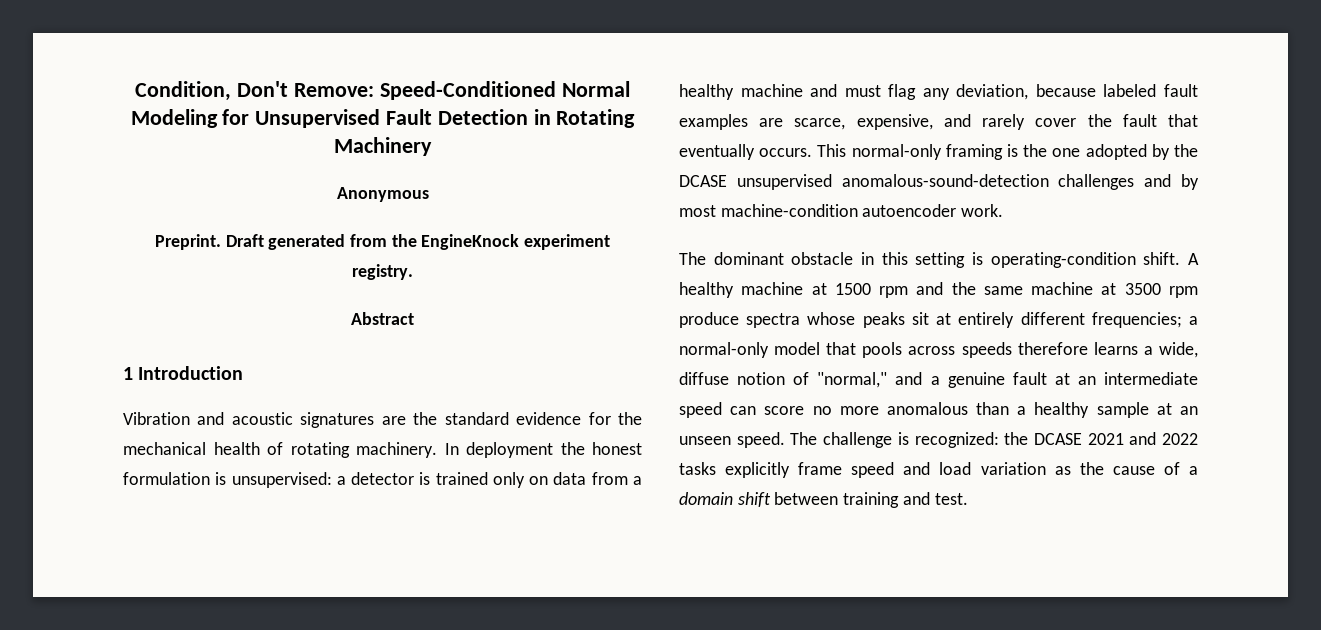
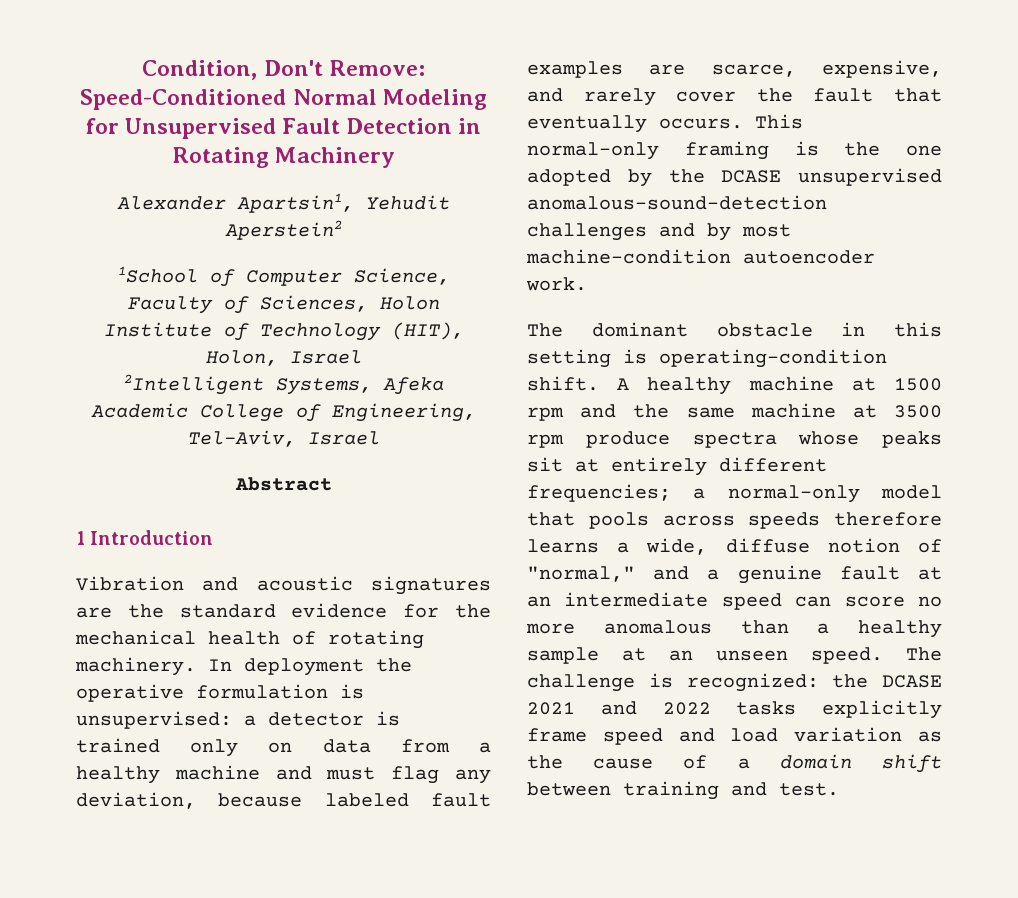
- Anonymous
- Preprint. Draft generated from the EngineKnock experiment registry.
+ Alexander Apartsin1, Yehudit Aperstein2
+ 1School of Computer Science, Faculty of Sciences, Holon Institute of Technology (HIT), Holon, Israel
+ 2Intelligent Systems, Afeka Academic College of Engineering, Tel-Aviv, Israel
- In deployment the honest formulation is unsupervised: a detector is trained only on data from a healthy machine and must flag any deviation, because labeled fault examples are scarce, expensive, and rarely cover the fault that eventually occurs.
+ In deployment the operative formulation is unsupervised: a detector is trained only on data from a healthy machine and must flag any deviation, because labeled fault examples are scarce, expensive, and rarely cover the fault that eventually occurs.

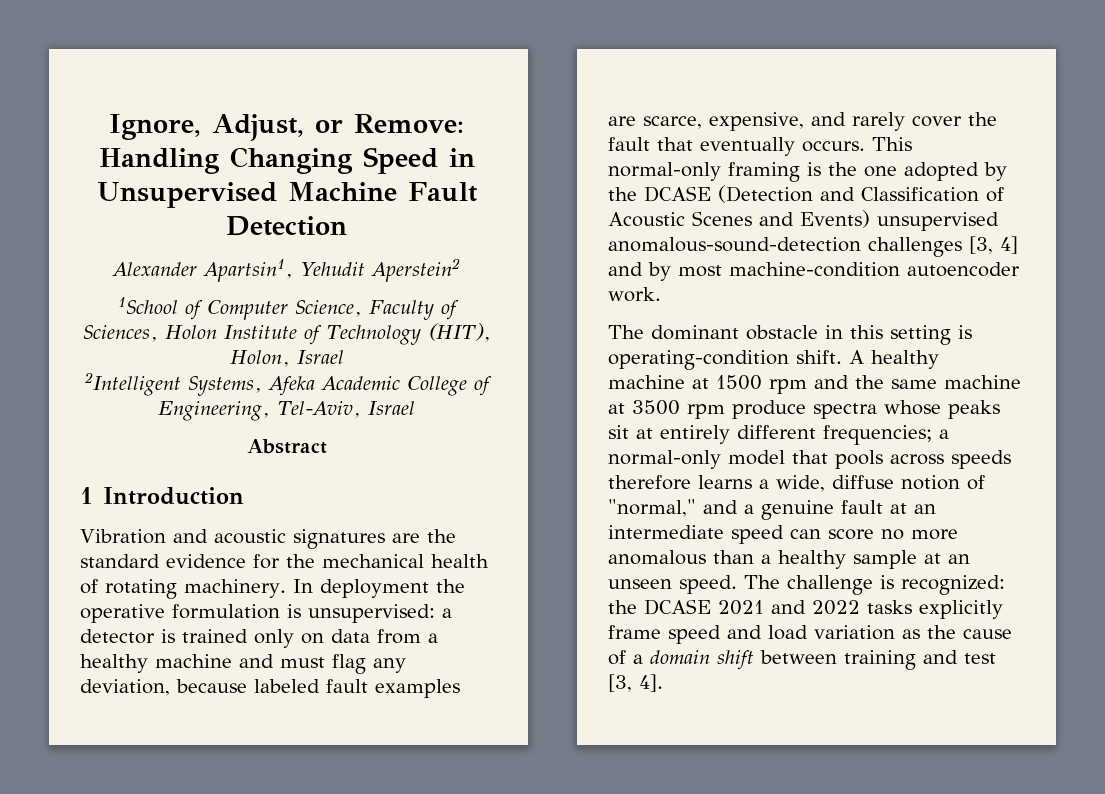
- Condition, Don't Remove: Speed-Conditioned Normal Modeling for Unsupervised Fault Detection in Rotating Machinery
+ Ignore, Adjust, or Remove: Handling Changing Speed in Unsupervised Machine Fault Detection
- This normal-only framing is the one adopted by the DCASE unsupervised anomalous-sound-detection challenges and by most machine-condition autoencoder work.
+ This normal-only framing is the one adopted by the DCASE (Detection and Classification of Acoustic Scenes and Events) unsupervised anomalous-sound-detection challenges [3, 4] and by most machine-condition autoencoder work.
- The challenge is recognized: the DCASE 2021 and 2022 tasks explicitly frame speed and load variation as the cause of a domain shift between training and test.
+ The challenge is recognized: the DCASE 2021 and 2022 tasks explicitly frame speed and load variation as the cause of a domain shift between training and test [3, 4].

